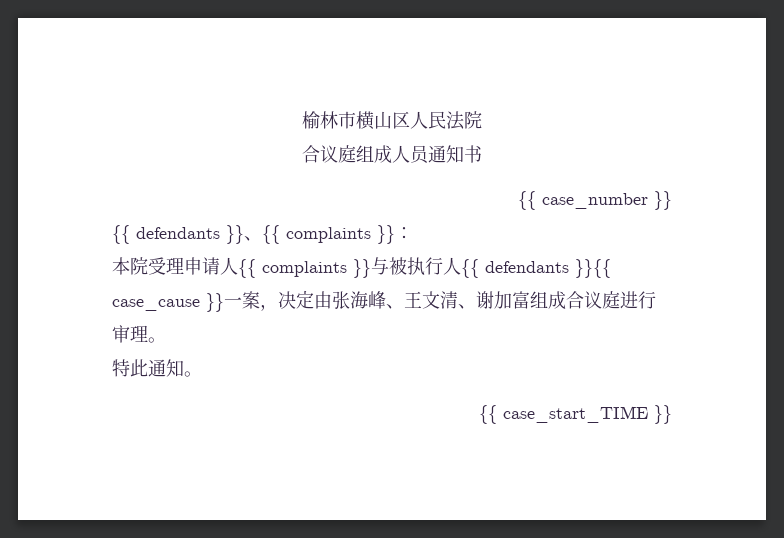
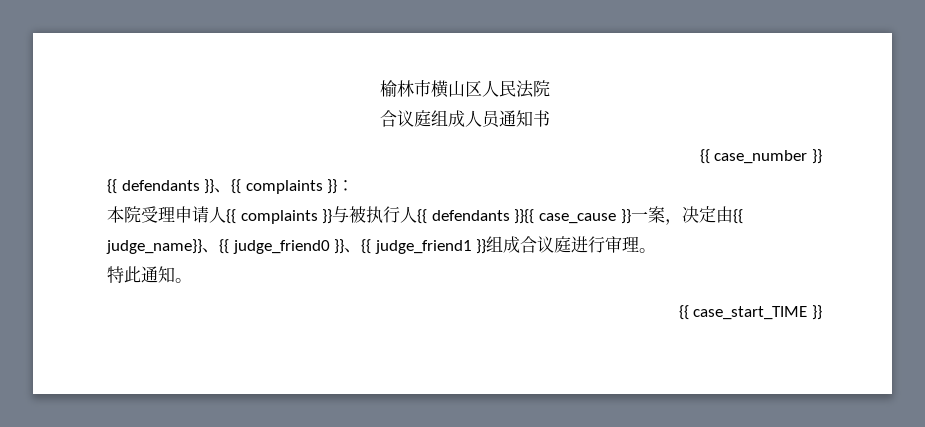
- 本院受理申请人{{ complaints }}与被执行人{{ defendants }}{{ case_cause }}一案，决定由张海峰、王文清、谢加富组成合议庭进行审理。
+ 本院受理申请人{{ complaints }}与被执行人{{ defendants }}{{ case_cause }}一案，决定由{{ judge_name}}、{{ judge_friend0 }}、{{ judge_friend1 }}组成合议庭进行审理。

